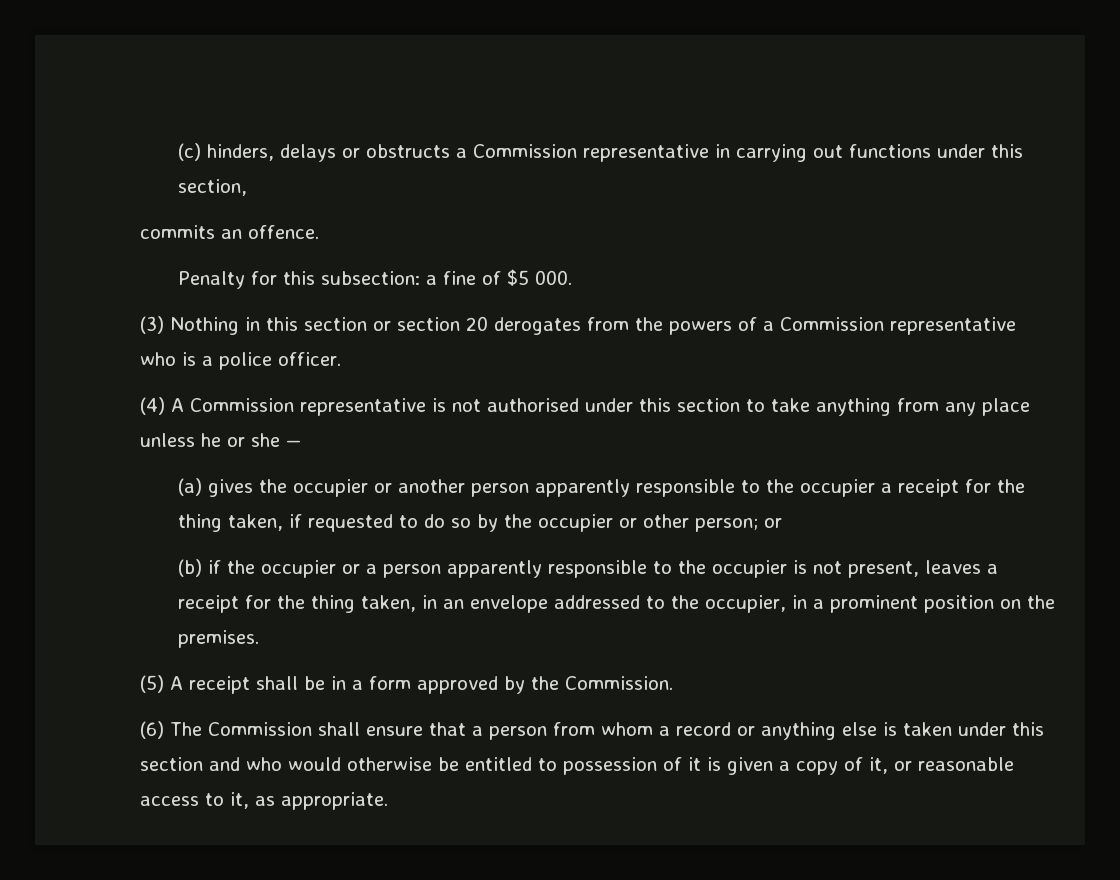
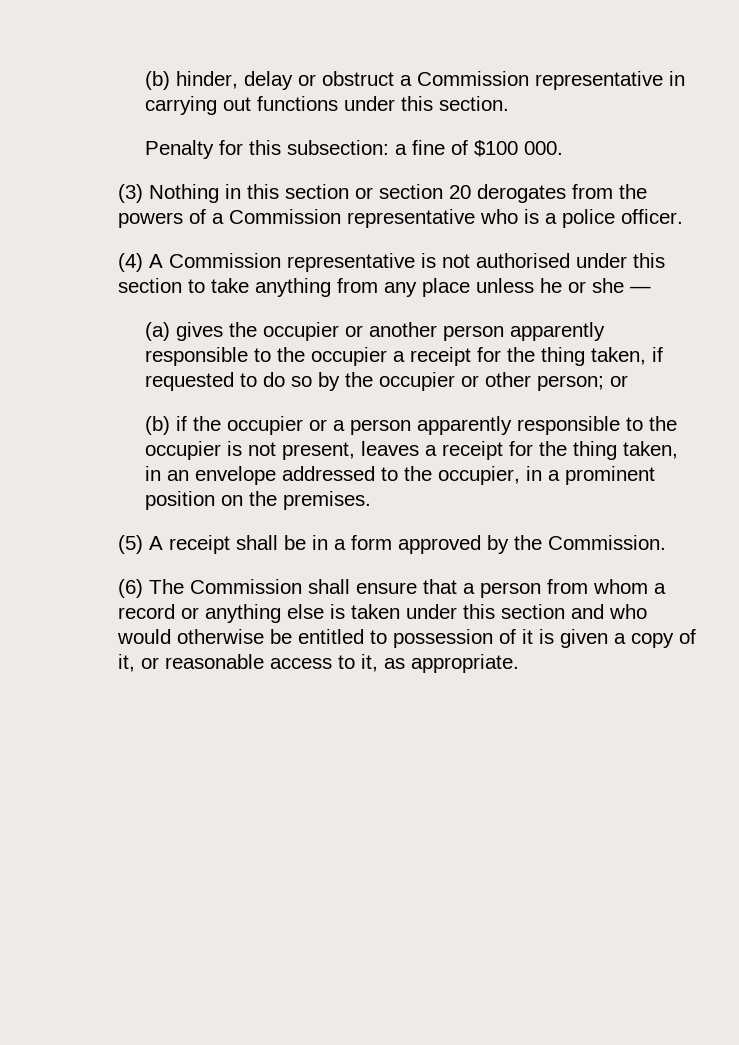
- (c) hinders, delays or obstructs a Commission representative in carrying out functions under this section,
- commits an offence.
+ (b) hinder, delay or obstruct a Commission representative in carrying out functions under this section.
- Penalty for this subsection: a fine of $5 000.
+ Penalty for this subsection: a fine of $100 000.

